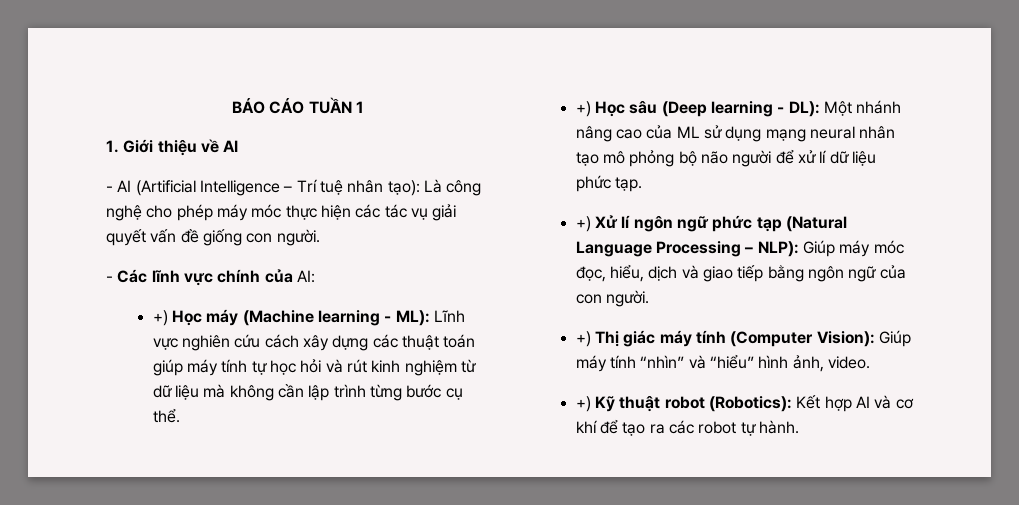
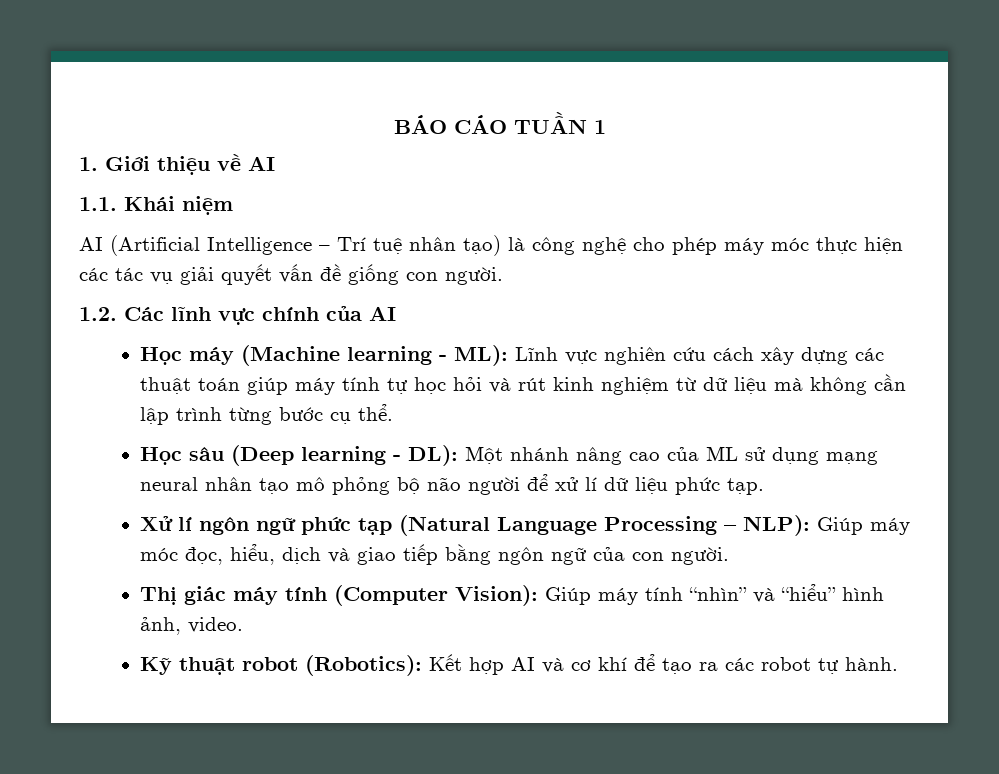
- - AI (Artificial Intelligence – Trí tuệ nhân tạo): Là công nghệ cho phép máy móc thực hiện các tác vụ giải quyết vấn đề giống con người.
+ 1.1. Khái niệm
+ AI (Artificial Intelligence – Trí tuệ nhân tạo) là công nghệ cho phép máy móc thực hiện các tác vụ giải quyết vấn đề giống con người.
- - Các lĩnh vực chính của AI:
- +) Học máy (Machine learning - ML): Lĩnh vực nghiên cứu cách xây dựng các thuật toán giúp máy tính tự học hỏi và rút kinh nghiệm từ dữ liệu mà không cần lập trình từng bước cụ thể.
+ 1.2. Các lĩnh vực chính của AI
+ Học máy (Machine learning - ML): Lĩnh vực nghiên cứu cách xây dựng các thuật toán giúp máy tính tự học hỏi và rút kinh nghiệm từ dữ liệu mà không cần lập trình từng bước cụ thể.
- +) Học sâu (Deep learning - DL): Một nhánh nâng cao của ML sử dụng mạng neural nhân tạo mô phỏng bộ não người để xử lí dữ liệu phức tạp.
+ Học sâu (Deep learning - DL): Một nhánh nâng cao của ML sử dụng mạng neural nhân tạo mô phỏng bộ não người để xử lí dữ liệu phức tạp.
- +) Xử lí ngôn ngữ phức tạp (Natural Language Processing – NLP): Giúp máy móc đọc, hiểu, dịch và giao tiếp bằng ngôn ngữ của con người.
+ Xử lí ngôn ngữ phức tạp (Natural Language Processing – NLP): Giúp máy móc đọc, hiểu, dịch và giao tiếp bằng ngôn ngữ của con người.
- +) Thị giác máy tính (Computer Vision): Giúp máy tính “nhìn” và “hiểu” hình ảnh, video.
+ Thị giác máy tính (Computer Vision): Giúp máy tính “nhìn” và “hiểu” hình ảnh, video.
- +) Kỹ thuật robot (Robotics): Kết hợp AI và cơ khí để tạo ra các robot tự hành.
+ Kỹ thuật robot (Robotics): Kết hợp AI và cơ khí để tạo ra các robot tự hành.

